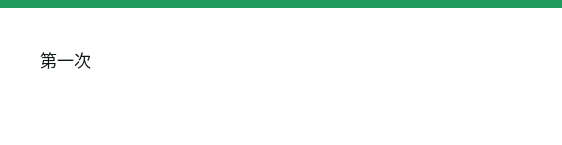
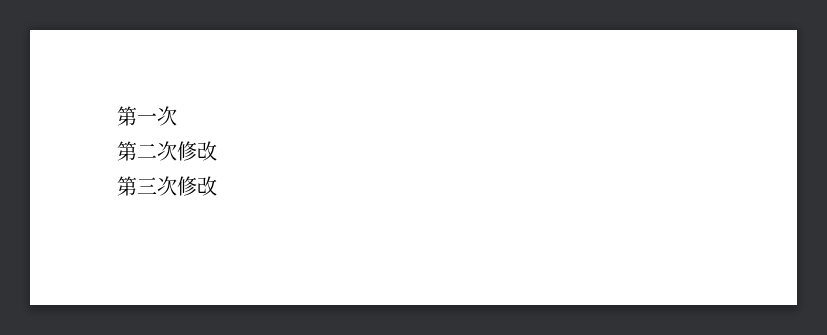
+ 第二次修改
+ 第三次修改

